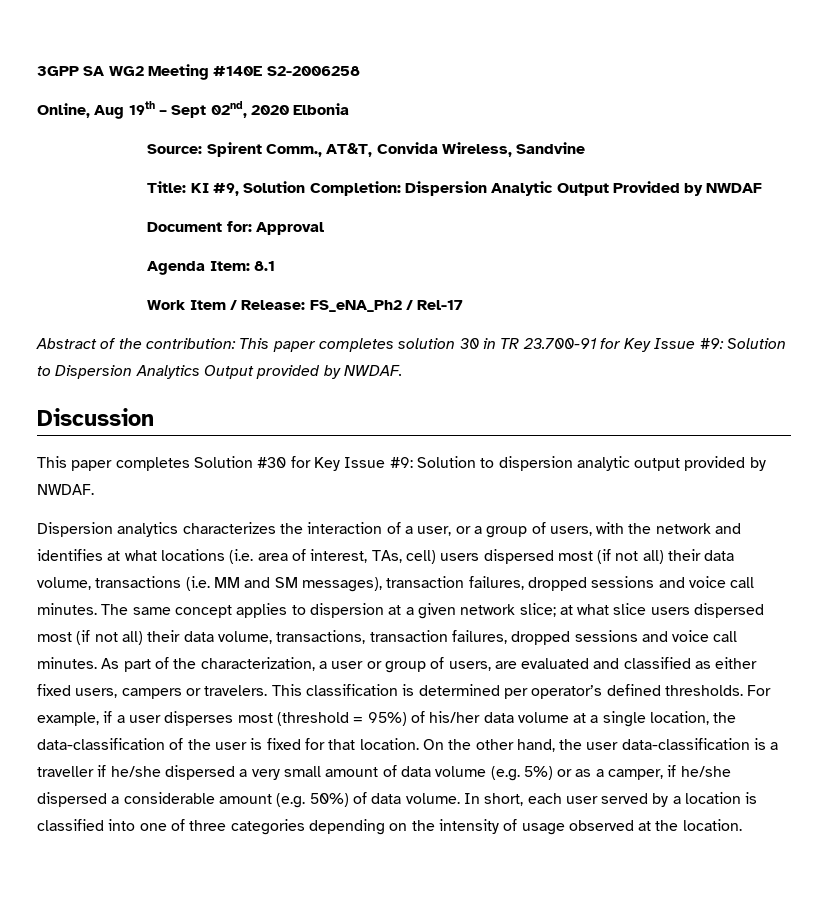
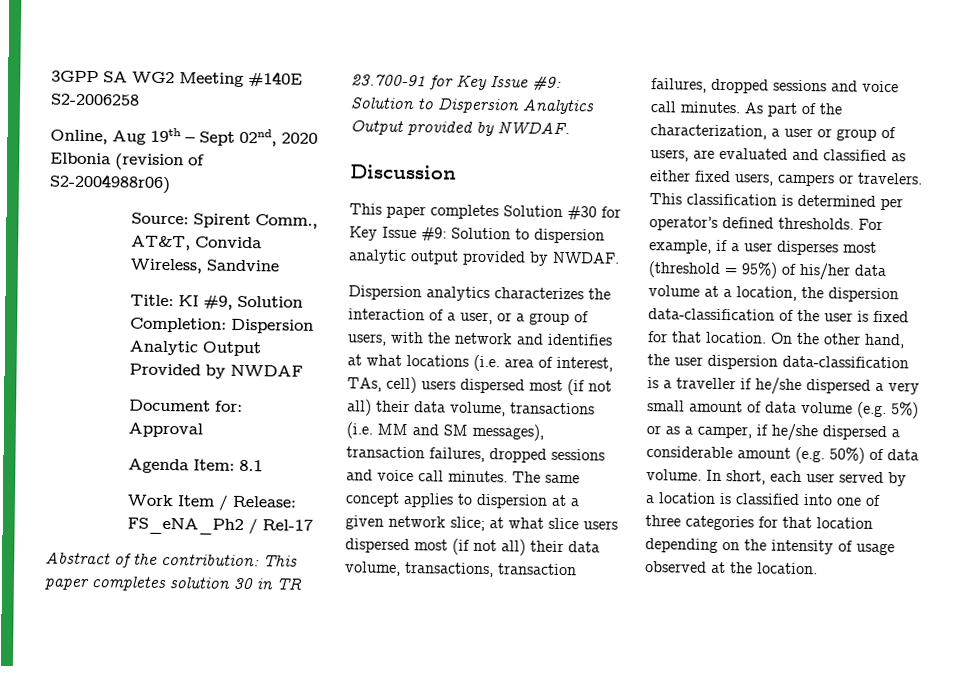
- Online, Aug 19th – Sept 02nd, 2020 Elbonia
+ Online, Aug 19th – Sept 02nd, 2020 Elbonia (revision of S2-2004988r06)
- For example, if a user disperses most (threshold = 95%) of his/her data volume at a single location, the data-classification of the user is fixed for that location.
+ For example, if a user disperses most (threshold = 95%) of his/her data volume at a location, the dispersion data-classification of the user is fixed for that location.
- On the other hand, the user data-classification is a traveller if he/she dispersed a very small amount of data volume (e.g. 5%) or as a camper, if he/she dispersed a considerable amount (e.g. 50%) of data volume.
+ On the other hand, the user dispersion data-classification is a traveller if he/she dispersed a very small amount of data volume (e.g. 5%) or as a camper, if he/she dispersed a considerable amount (e.g. 50%) of data volume.
- In short, each user served by a location is classified into one of three categories depending on the intensity of usage observed at the location.
+ In short, each user served by a location is classified into one of three categories for that location depending on the intensity of usage observed at the location.

